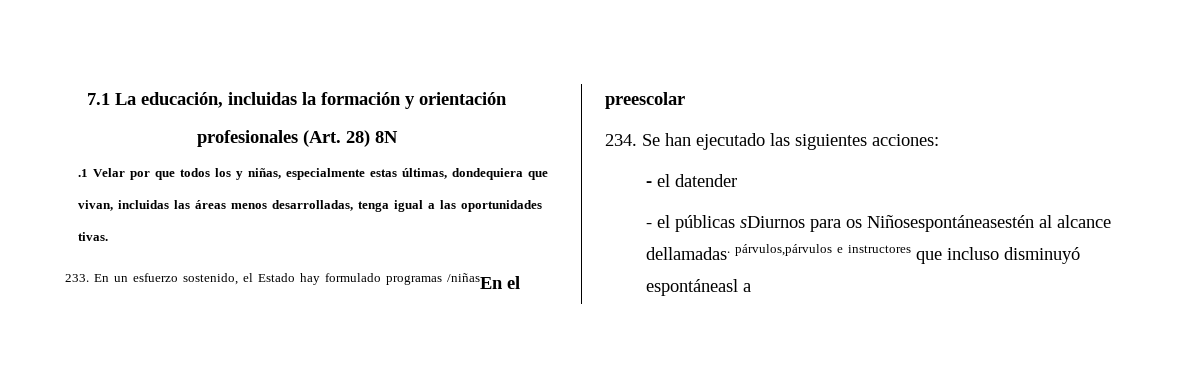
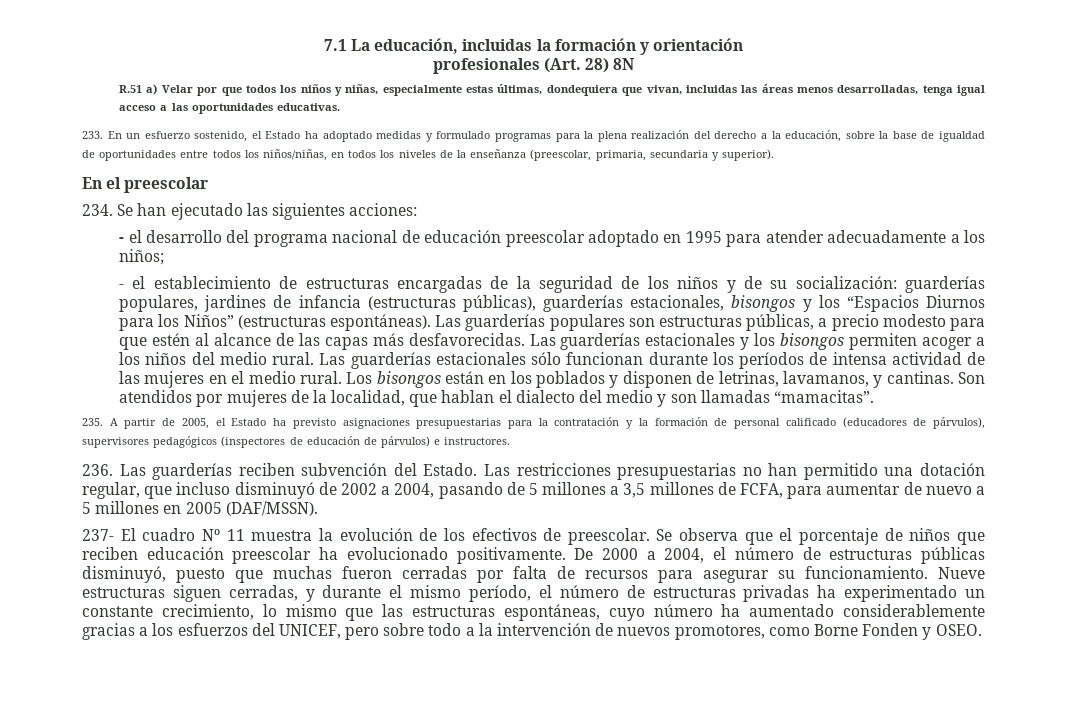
- .1 Velar por que todos los y niñas, especialmente estas últimas, dondequiera que vivan, incluidas las áreas menos desarrolladas, tenga igual a las oportunidades tivas.
+ R.51 a) Velar por que todos los niños y niñas, especialmente estas últimas, dondequiera que vivan, incluidas las áreas menos desarrolladas, tenga igual acceso a las oportunidades educativas.
- 233. En un esfuerzo sostenido, el Estado hay formulado programas /niñasEn el preescolar
+ 233. En un esfuerzo sostenido, el Estado ha adoptado medidas y formulado programas para la plena realización del derecho a la educación, sobre la base de igualdad de oportunidades entre todos los niños/niñas, en todos los niveles de la enseñanza (preescolar, primaria, secundaria y superior).
+ En el preescolar
- - el datender
- - el públicas sDiurnos para os Niñosespontáneasestén al alcance dellamadas. párvulos,párvulos e instructores que incluso disminuyó espontáneasl a
+ - el desarrollo del programa nacional de educación preescolar adoptado en 1995 para atender adecuadamente a los niños;
+ - el establecimiento de estructuras encargadas de la seguridad de los niños y de su socialización: guarderías populares, jardines de infancia (estructuras públicas), guarderías estacionales, bisongos y los “Espacios Diurnos para los Niños” (estructuras espontáneas). Las guarderías populares son estructuras públicas, a precio modesto para que estén al alcance de las capas más desfavorecidas. Las guarderías estacionales y los bisongos permiten acoger a los niños del medio rural. Las guarderías estacionales sólo funcionan durante los períodos de intensa actividad de las mujeres en el medio rural. Los bisongos están en los poblados y disponen de letrinas, lavamanos, y cantinas. Son atendidos por mujeres de la localidad, que hablan el dialecto del medio y son llamadas “mamacitas”.
+ 235. A partir de 2005, el Estado ha previsto asignaciones presupuestarias para la contratación y la formación de personal calificado (educadores de párvulos), supervisores pedagógicos (inspectores de educación de párvulos) e instructores.
+ 236. Las guarderías reciben subvención del Estado. Las restricciones presupuestarias no han permitido una dotación regular, que incluso disminuyó de 2002 a 2004, pasando de 5 millones a 3,5 millones de FCFA, para aumentar de nuevo a 5 millones en 2005 (DAF/MSSN).
+ 237- El cuadro Nº 11 muestra la evolución de los efectivos de preescolar. Se observa que el porcentaje de niños que reciben educación preescolar ha evolucionado positivamente. De 2000 a 2004, el número de estructuras públicas disminuyó, puesto que muchas fueron cerradas por falta de recursos para asegurar su funcionamiento. Nueve estructuras siguen cerradas, y durante el mismo período, el número de estructuras privadas ha experimentado un constante crecimiento, lo mismo que las estructuras espontáneas, cuyo número ha aumentado considerablemente gracias a los esfuerzos del UNICEF, pero sobre todo a la intervención de nuevos promotores, como Borne Fonden y OSEO.

